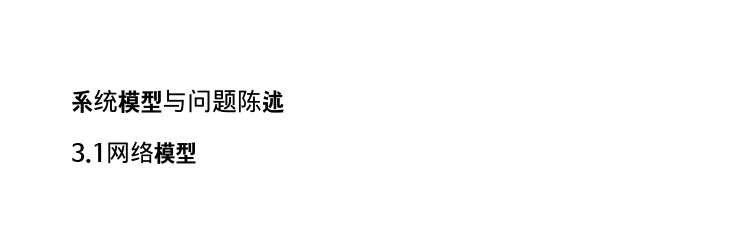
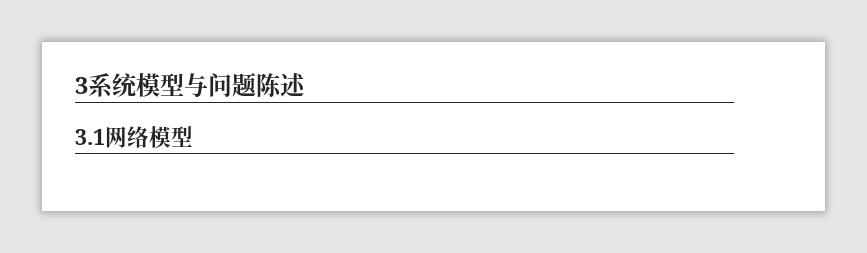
- 系统模型与问题陈述
+ 3系统模型与问题陈述

